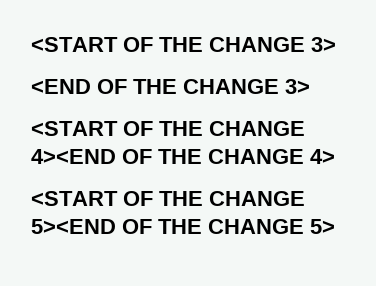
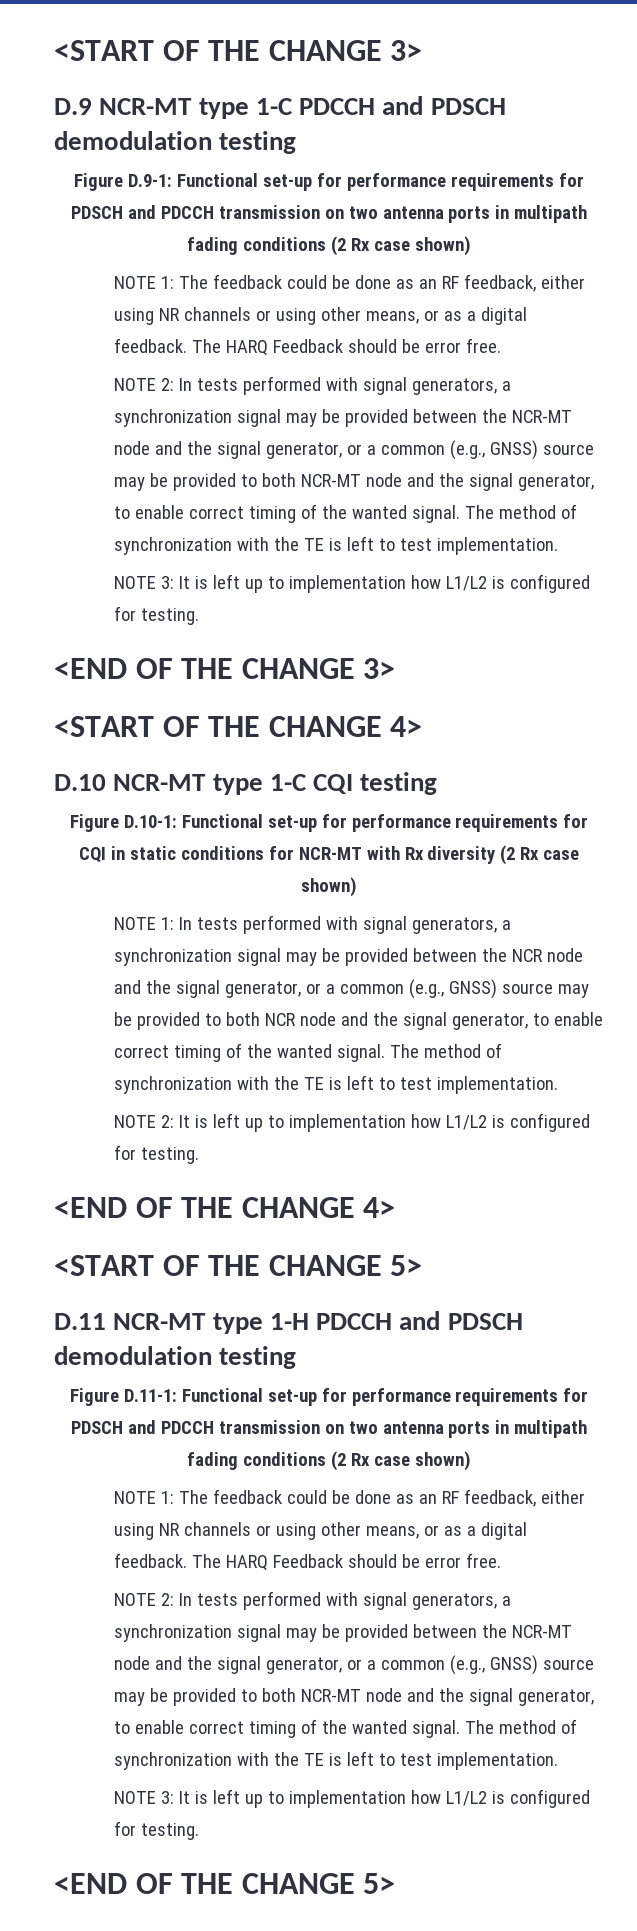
+ D.9 NCR-MT type 1-C PDCCH and PDSCH demodulation testing
+ Figure D.9-1: Functional set-up for performance requirements for PDSCH and PDCCH transmission on two antenna ports in multipath fading conditions (2 Rx case shown)
+ NOTE 1: The feedback could be done as an RF feedback, either using NR channels or using other means, or as a digital feedback. The HARQ Feedback should be error free.
+ NOTE 2: In tests performed with signal generators, a synchronization signal may be provided between the NCR-MT node and the signal generator, or a common (e.g., GNSS) source may be provided to both NCR-MT node and the signal generator, to enable correct timing of the wanted signal. The method of synchronization with the TE is left to test implementation.
+ NOTE 3: It is left up to implementation how L1/L2 is configured for testing.
- <START OF THE CHANGE 4><END OF THE CHANGE 4>
+ <START OF THE CHANGE 4>
+ D.10 NCR-MT type 1-C CQI testing
+ Figure D.10-1: Functional set-up for performance requirements for CQI in static conditions for NCR-MT with Rx diversity (2 Rx case shown)
+ NOTE 1: In tests performed with signal generators, a synchronization signal may be provided between the NCR node and the signal generator, or a common (e.g., GNSS) source may be provided to both NCR node and the signal generator, to enable correct timing of the wanted signal. The method of synchronization with the TE is left to test implementation.
+ NOTE 2: It is left up to implementation how L1/L2 is configured for testing.
+ <END OF THE CHANGE 4>
- <START OF THE CHANGE 5><END OF THE CHANGE 5>
+ <START OF THE CHANGE 5>
+ D.11 NCR-MT type 1-H PDCCH and PDSCH demodulation testing
+ Figure D.11-1: Functional set-up for performance requirements for PDSCH and PDCCH transmission on two antenna ports in multipath fading conditions (2 Rx case shown)
+ NOTE 1: The feedback could be done as an RF feedback, either using NR channels or using other means, or as a digital feedback. The HARQ Feedback should be error free.
+ NOTE 2: In tests performed with signal generators, a synchronization signal may be provided between the NCR-MT node and the signal generator, or a common (e.g., GNSS) source may be provided to both NCR-MT node and the signal generator, to enable correct timing of the wanted signal. The method of synchronization with the TE is left to test implementation.
+ NOTE 3: It is left up to implementation how L1/L2 is configured for testing.
+ <END OF THE CHANGE 5>

